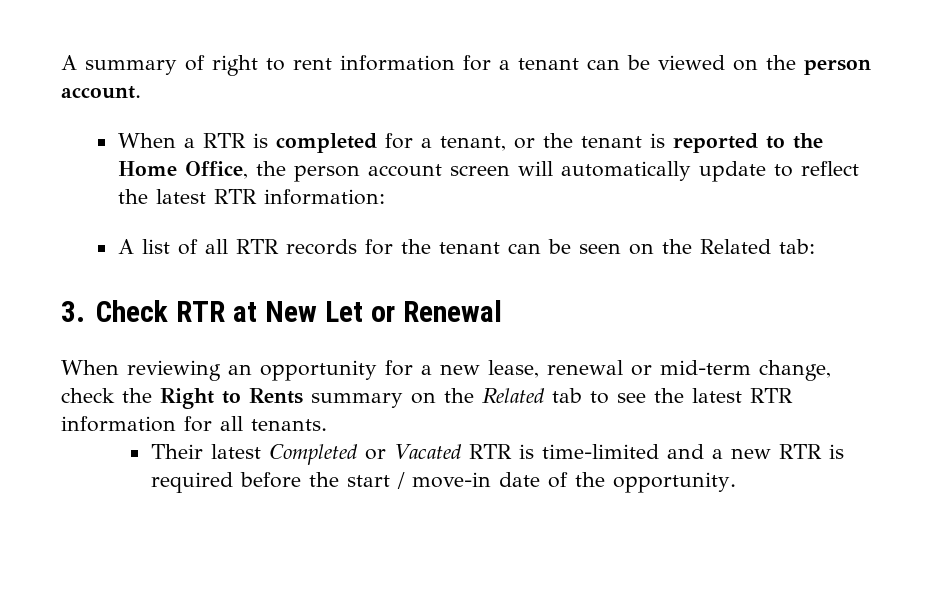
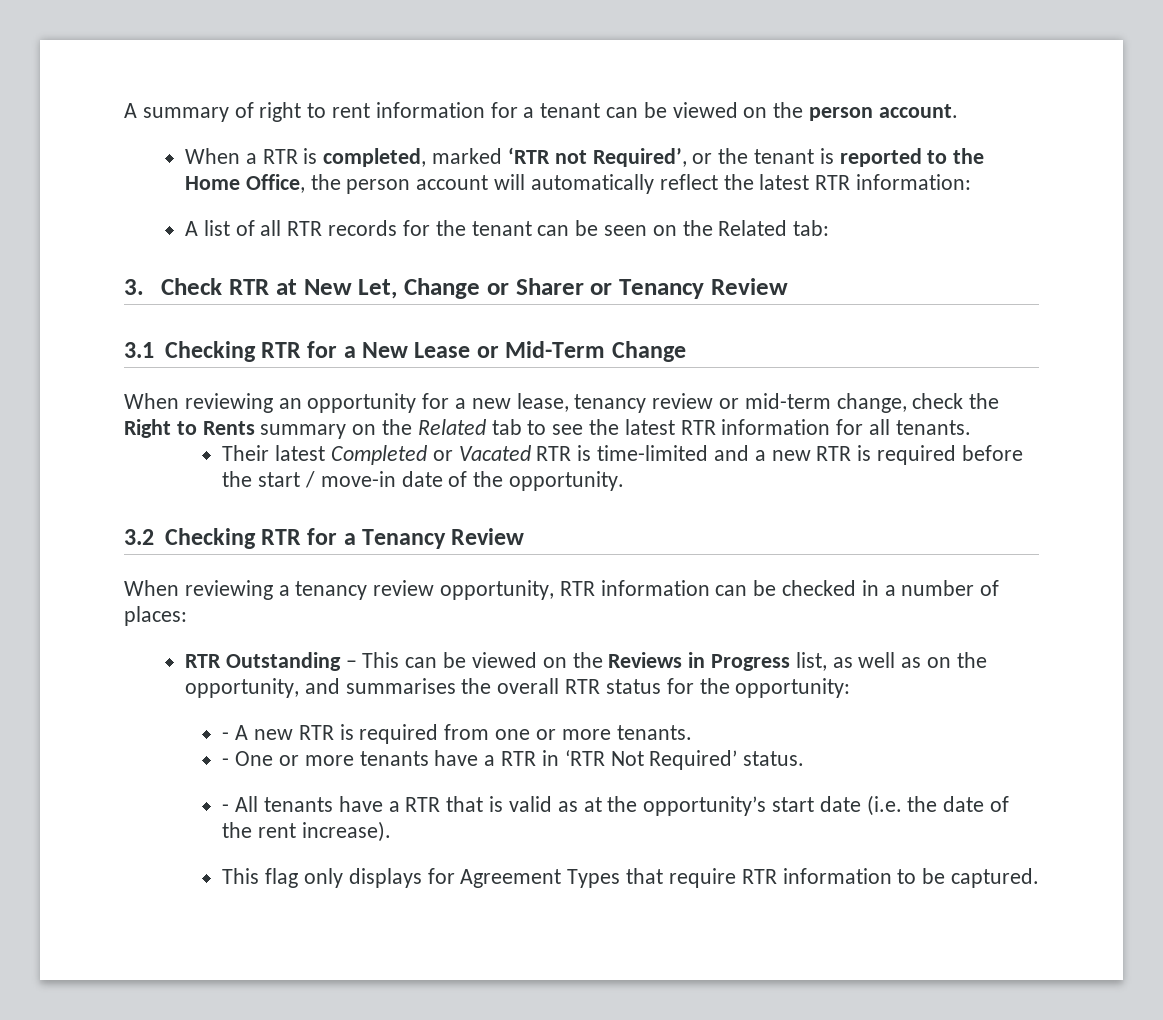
- When a RTR is completed for a tenant, or the tenant is reported to the Home Office, the person account screen will automatically update to reflect the latest RTR information:
+ When a RTR is completed, marked ‘RTR not Required’, or the tenant is reported to the Home Office, the person account will automatically reflect the latest RTR information:
- 3. Check RTR at New Let or Renewal
+ 3. Check RTR at New Let, Change or Sharer or Tenancy Review
+ 3.1 Checking RTR for a New Lease or Mid-Term Change
- When reviewing an opportunity for a new lease, renewal or mid-term change, check the Right to Rents summary on the Related tab to see the latest RTR information for all tenants.
+ When reviewing an opportunity for a new lease, tenancy review or mid-term change, check the Right to Rents summary on the Related tab to see the latest RTR information for all tenants.
+ 3.2 Checking RTR for a Tenancy Review
+ When reviewing a tenancy review opportunity, RTR information can be checked in a number of places:
+ RTR Outstanding – This can be viewed on the Reviews in Progress list, as well as on the opportunity, and summarises the overall RTR status for the opportunity:
+ - A new RTR is required from one or more tenants.
+ - One or more tenants have a RTR in ‘RTR Not Required’ status.
+ - All tenants have a RTR that is valid as at the opportunity’s start date (i.e. the date of the rent increase).
+ This flag only displays for Agreement Types that require RTR information to be captured.

